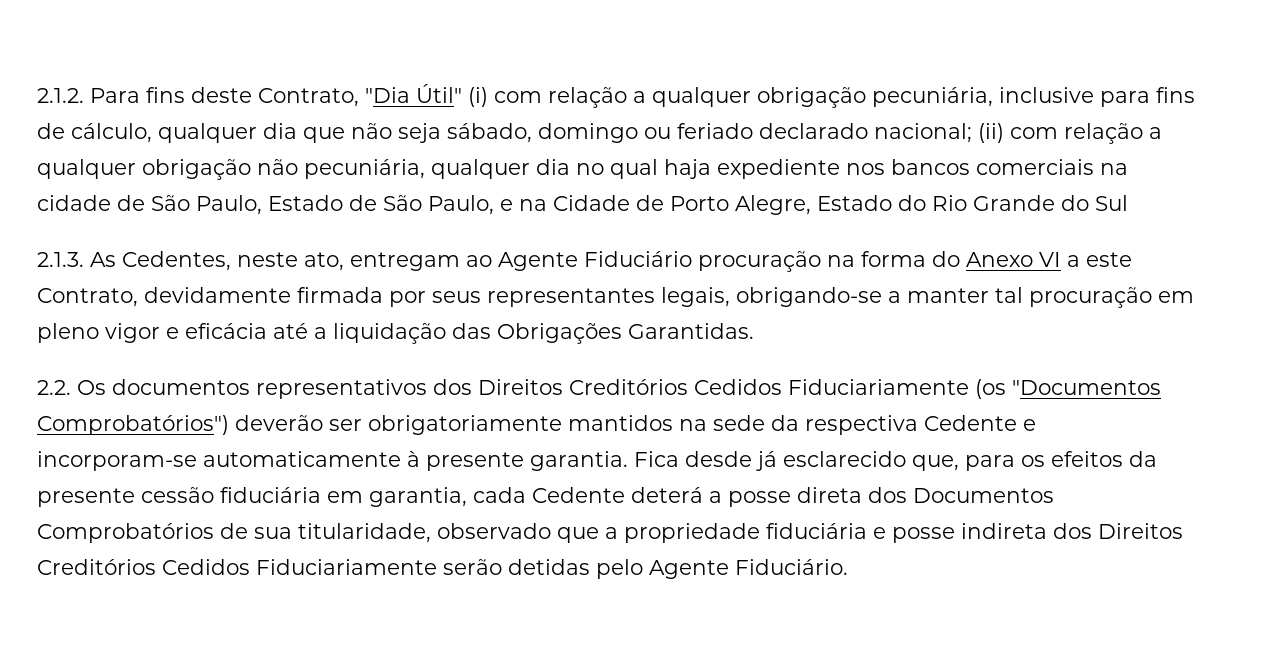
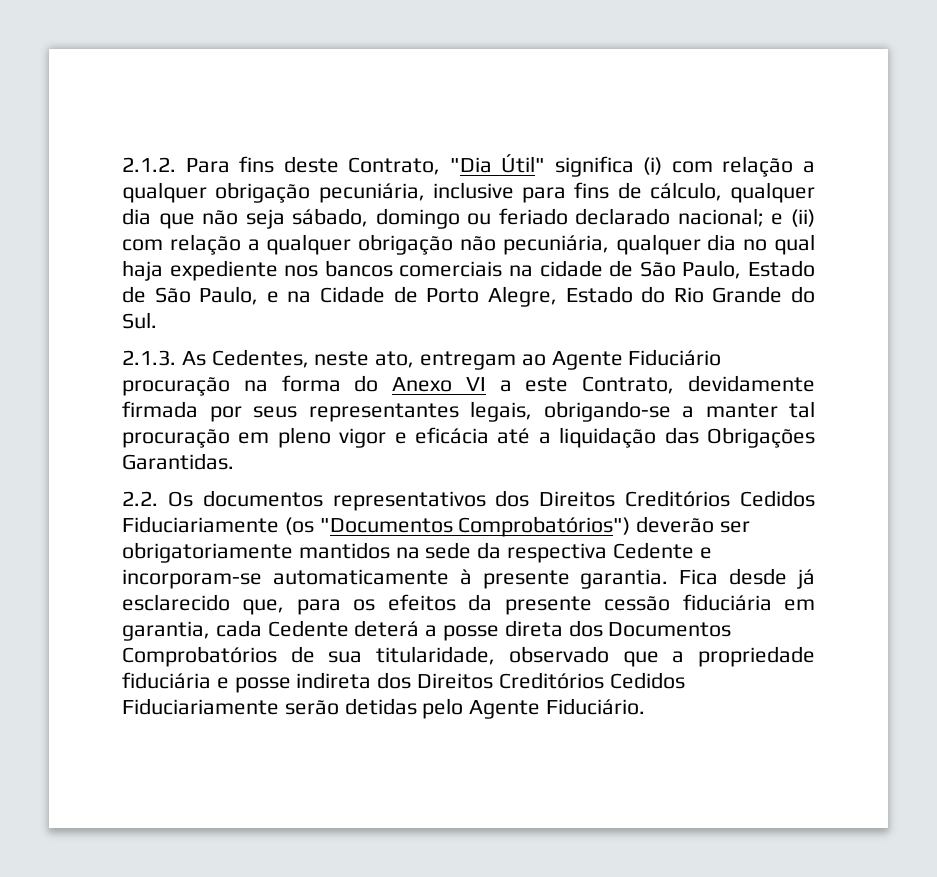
- 2.1.2. Para fins deste Contrato, "Dia Útil" (i) com relação a qualquer obrigação pecuniária, inclusive para fins de cálculo, qualquer dia que não seja sábado, domingo ou feriado declarado nacional;
+ 2.1.2. Para fins deste Contrato, "Dia Útil" significa (i) com relação a qualquer obrigação pecuniária, inclusive para fins de cálculo, qualquer dia que não seja sábado, domingo ou feriado declarado nacional;
- (ii) com relação a qualquer obrigação não pecuniária, qualquer dia no qual haja expediente nos bancos comerciais na cidade de São Paulo, Estado de São Paulo, e na Cidade de Porto Alegre, Estado do Rio Grande do Sul
+ e (ii) com relação a qualquer obrigação não pecuniária, qualquer dia no qual haja expediente nos bancos comerciais na cidade de São Paulo, Estado de São Paulo, e na Cidade de Porto Alegre, Estado do Rio Grande do Sul.

